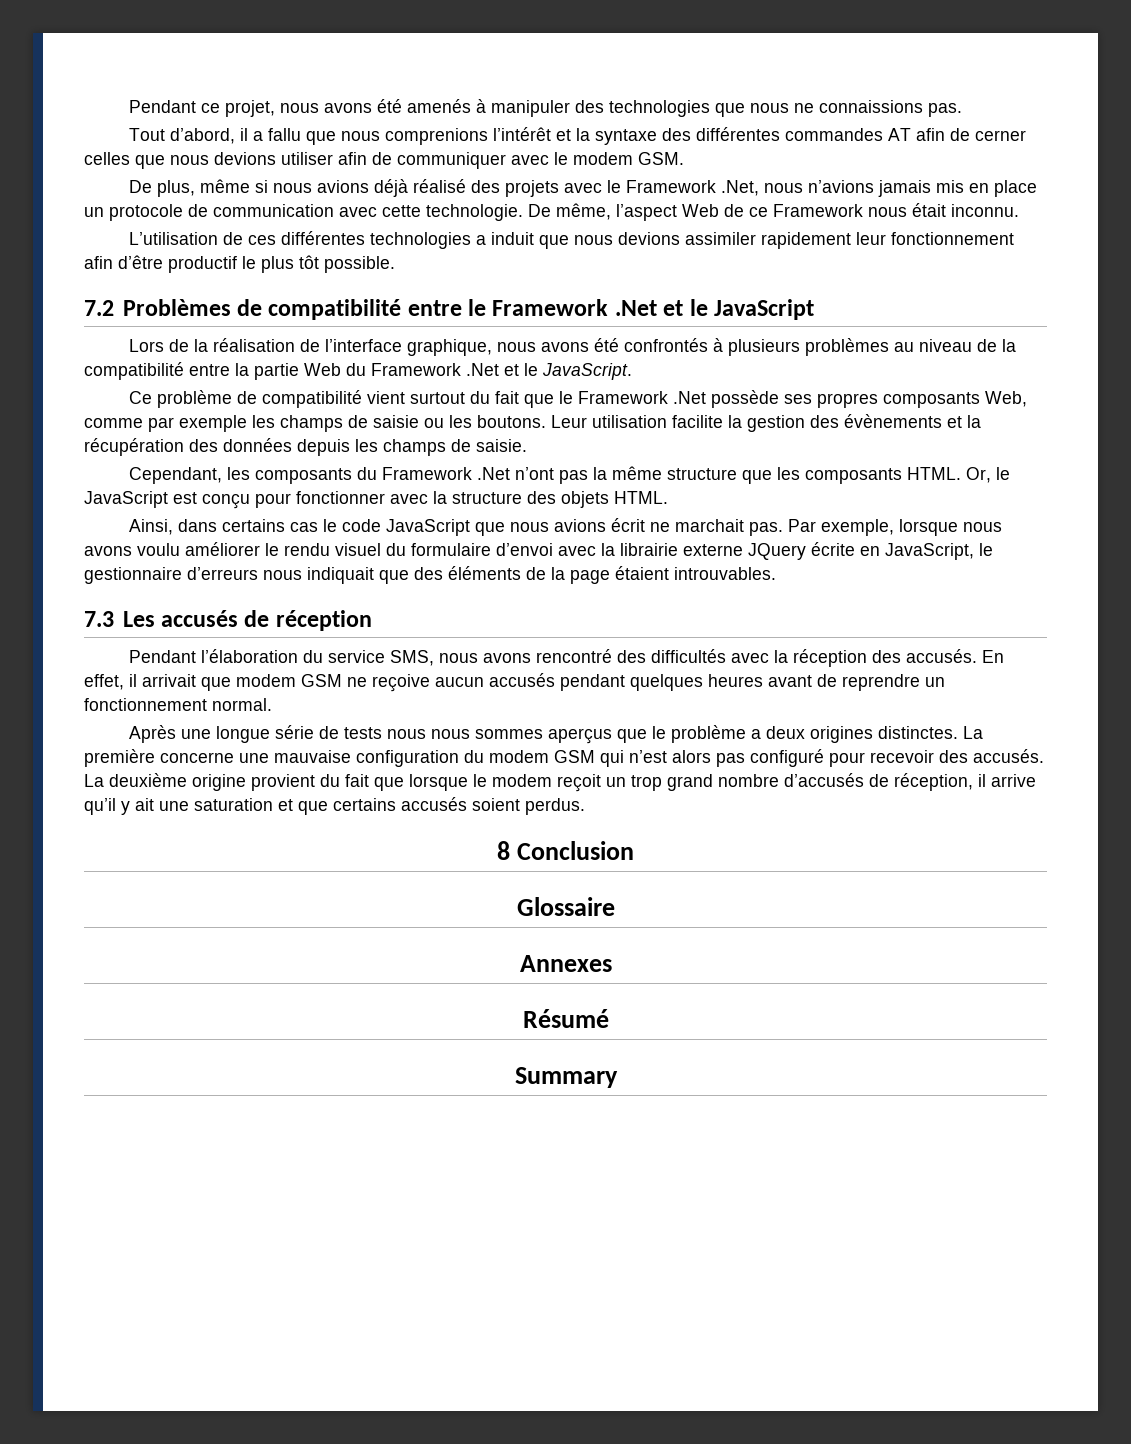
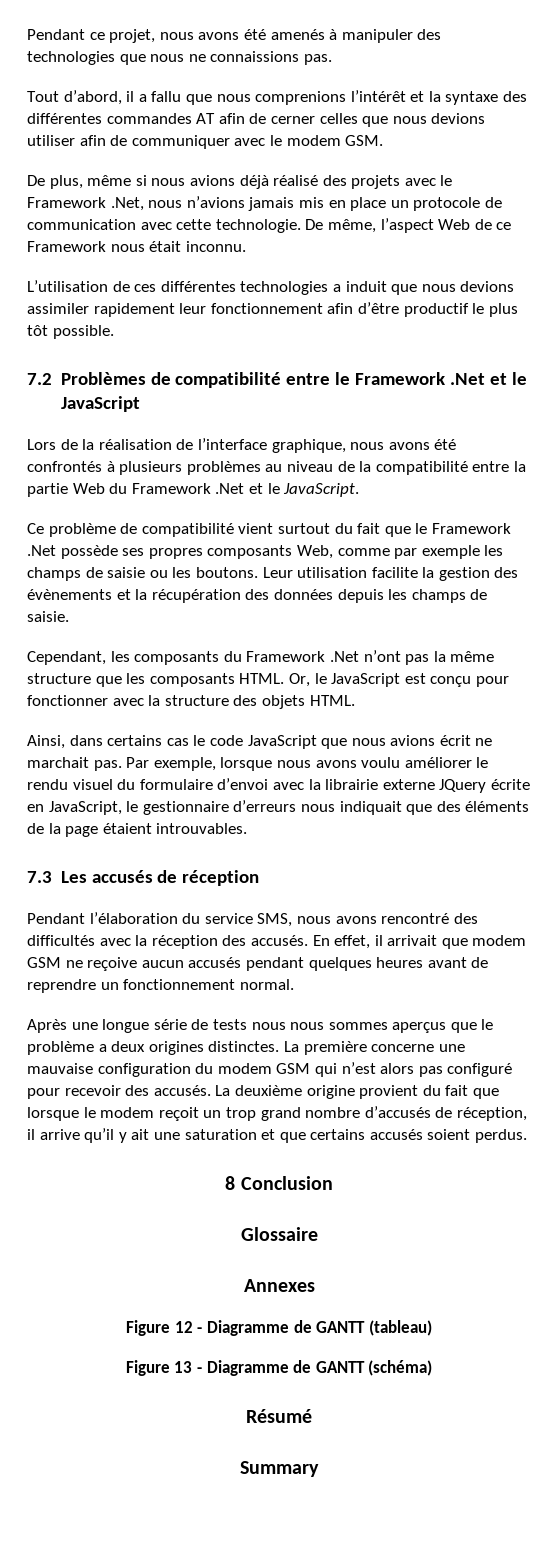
+ Figure 12 - Diagramme de GANTT (tableau)
+ Figure 13 - Diagramme de GANTT (schéma)

